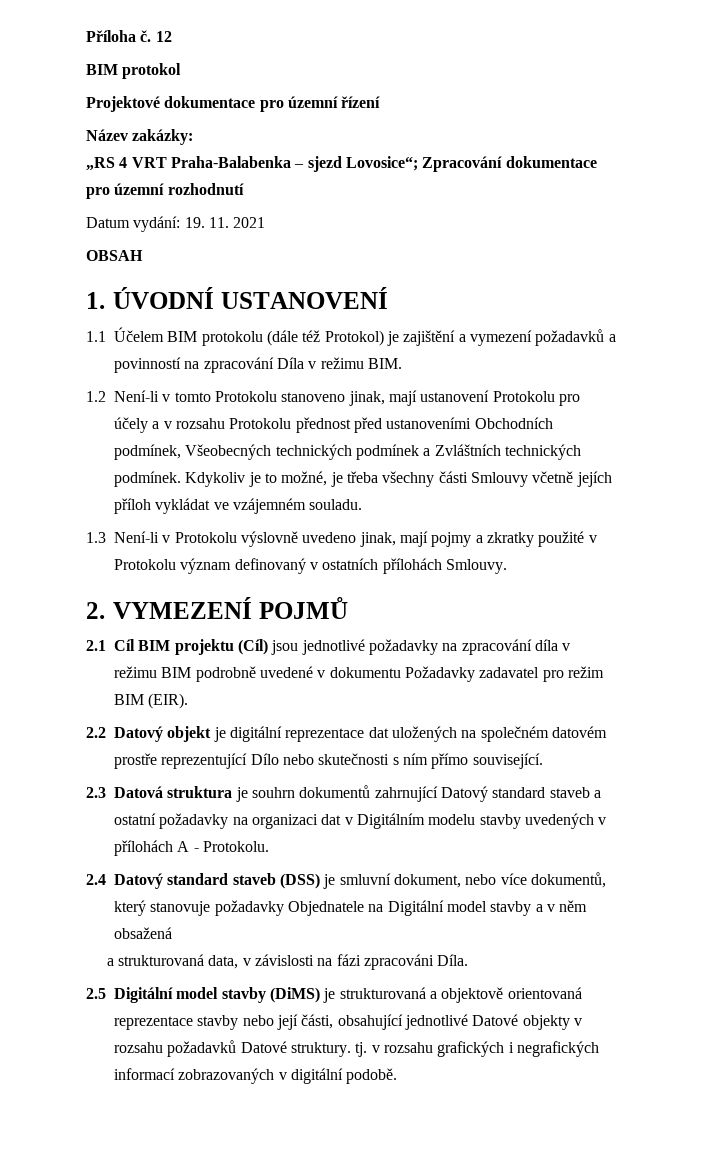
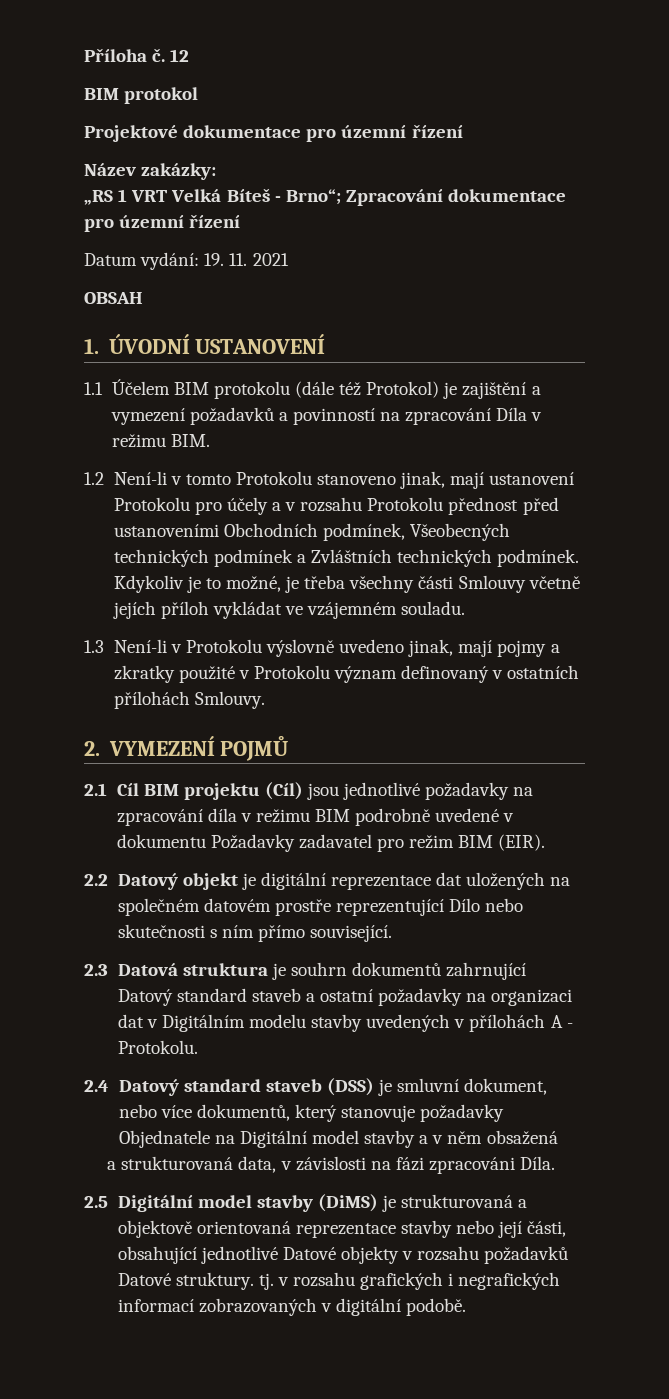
- „RS 4 VRT Praha-Balabenka – sjezd Lovosice“; Zpracování dokumentace pro územní rozhodnutí
+ „RS 1 VRT Velká Bíteš - Brno“; Zpracování dokumentace pro územní řízení

